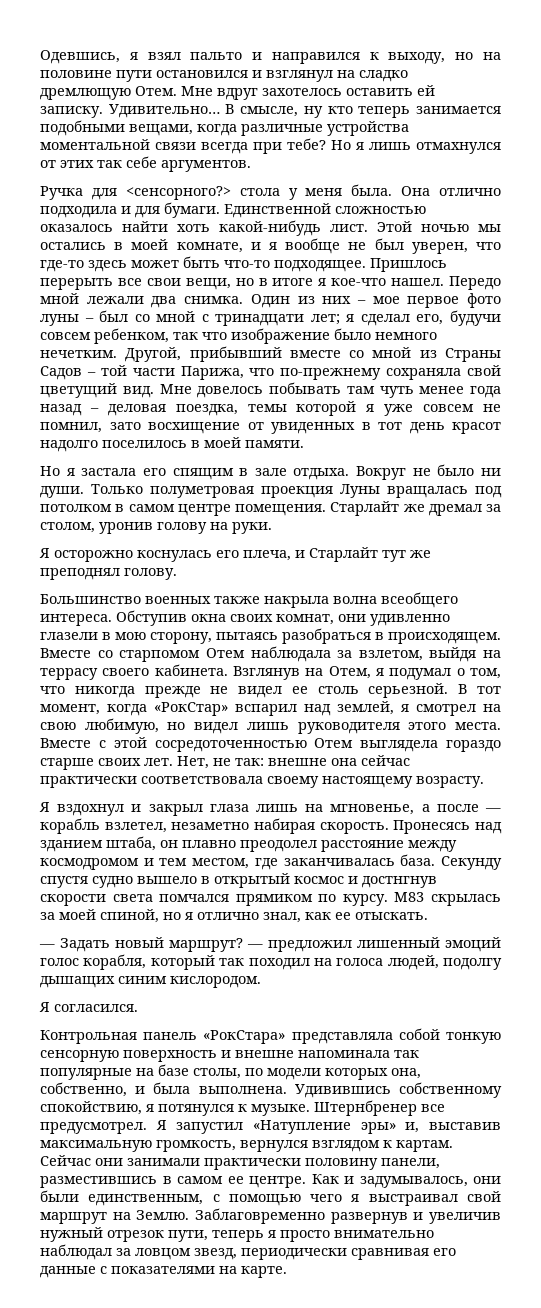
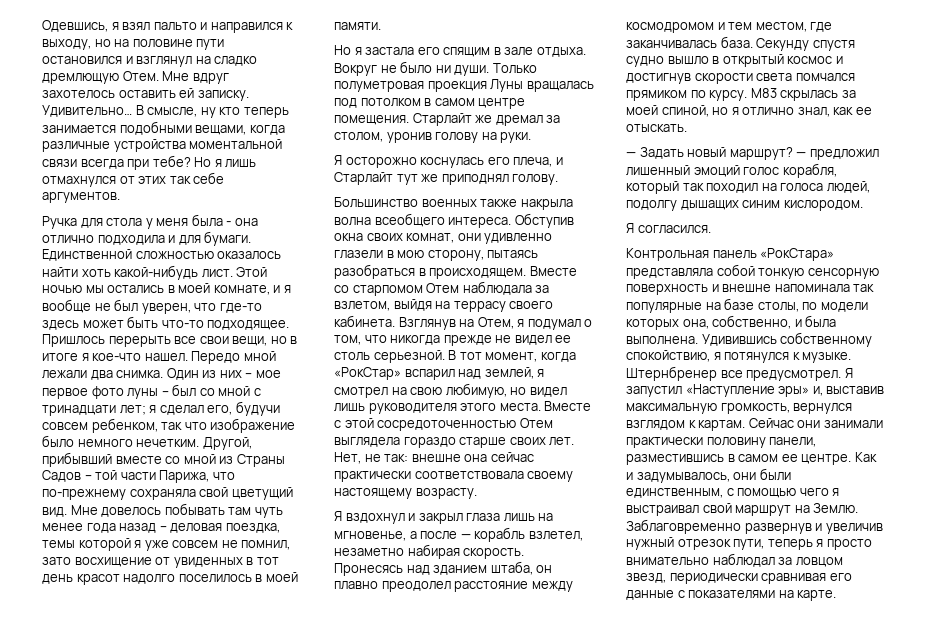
- Ручка для <сенсорного?> стола у меня была. Она отлично подходила и для бумаги.
+ Ручка для стола у меня была - она отлично подходила и для бумаги.
- Я осторожно коснулась его плеча, и Старлайт тут же преподнял голову.
+ Я осторожно коснулась его плеча, и Старлайт тут же приподнял голову.
- Секунду спустя судно вышело в открытый космос и достнгнув скорости света помчался прямиком по курсу.
+ Секунду спустя судно вышло в открытый космос и достигнув скорости света помчался прямиком по курсу.
- Я запустил «Натупление эры» и, выставив максимальную громкость, вернулся взглядом к картам.
+ Я запустил «Наступление эры» и, выставив максимальную громкость, вернулся взглядом к картам.

